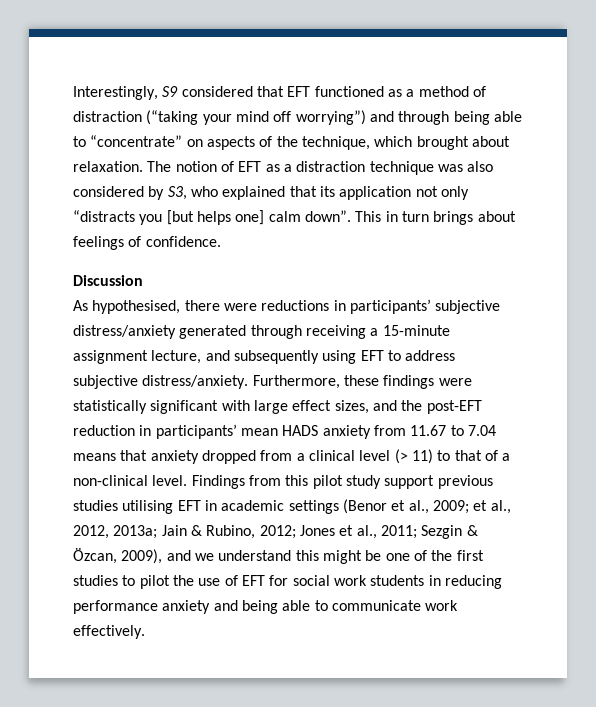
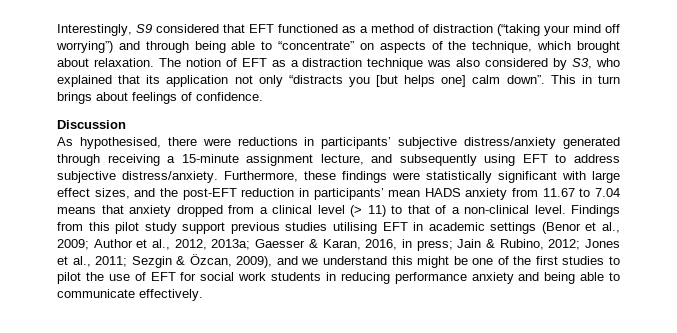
- et al., 2012, 2013a;
+ Author et al., 2012, 2013a;
+ Gaesser & Karan, 2016, in press;
- Sezgin & Özcan, 2009), and we understand this might be one of the first studies to pilot the use of EFT for social work students in reducing performance anxiety and being able to communicate work effectively.
+ Sezgin & Özcan, 2009), and we understand this might be one of the first studies to pilot the use of EFT for social work students in reducing performance anxiety and being able to communicate effectively.

